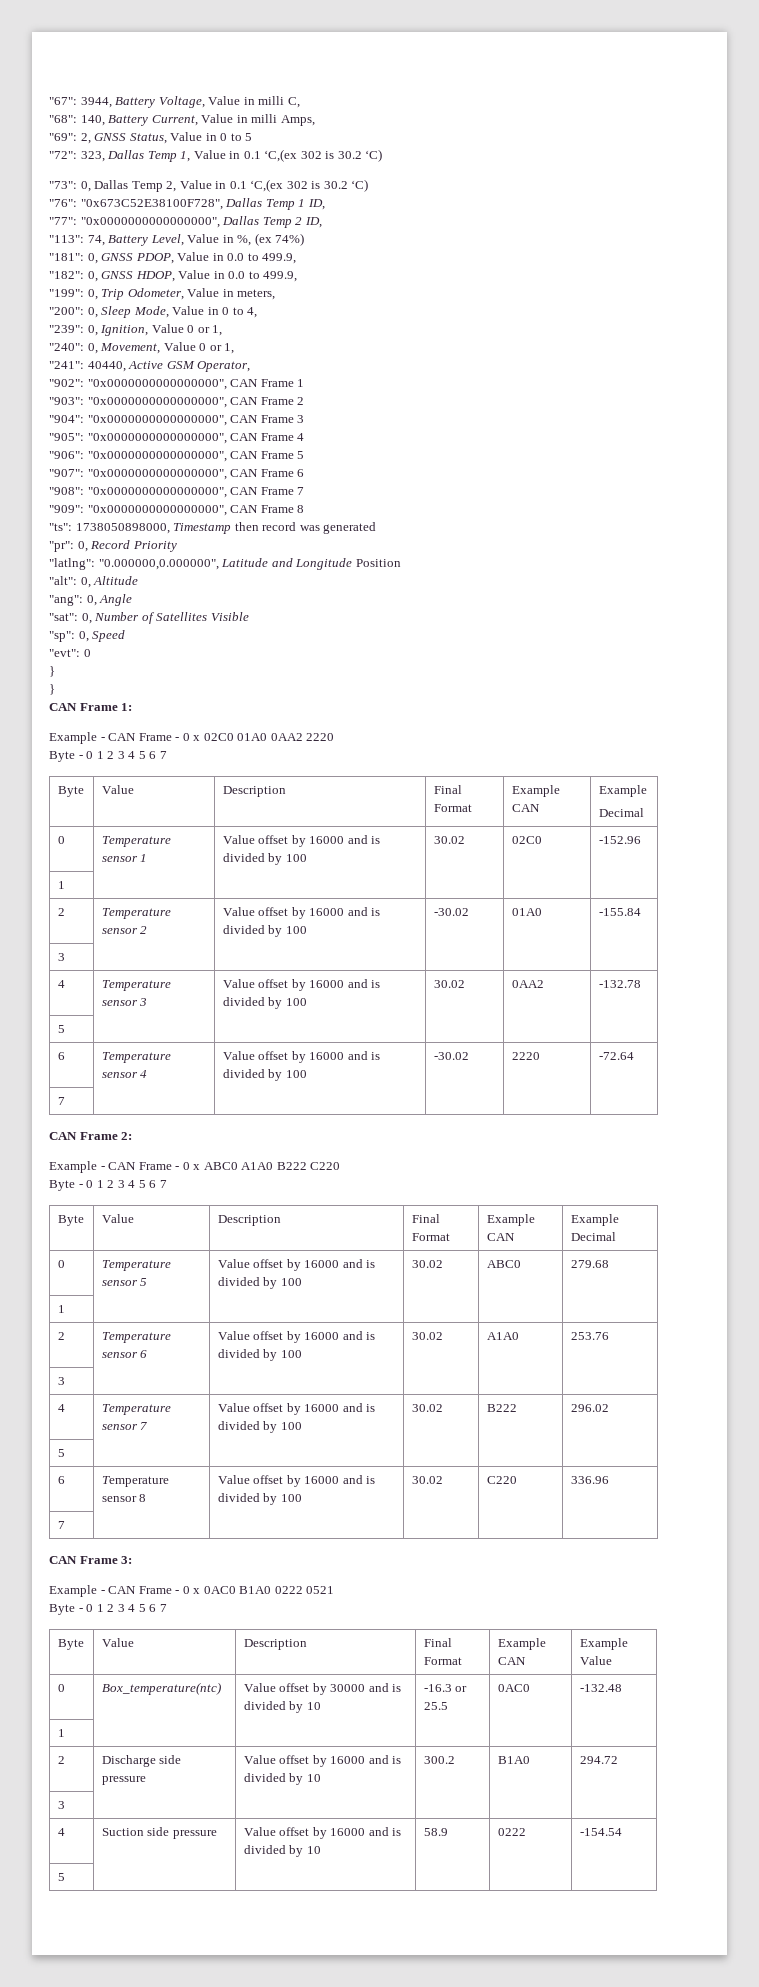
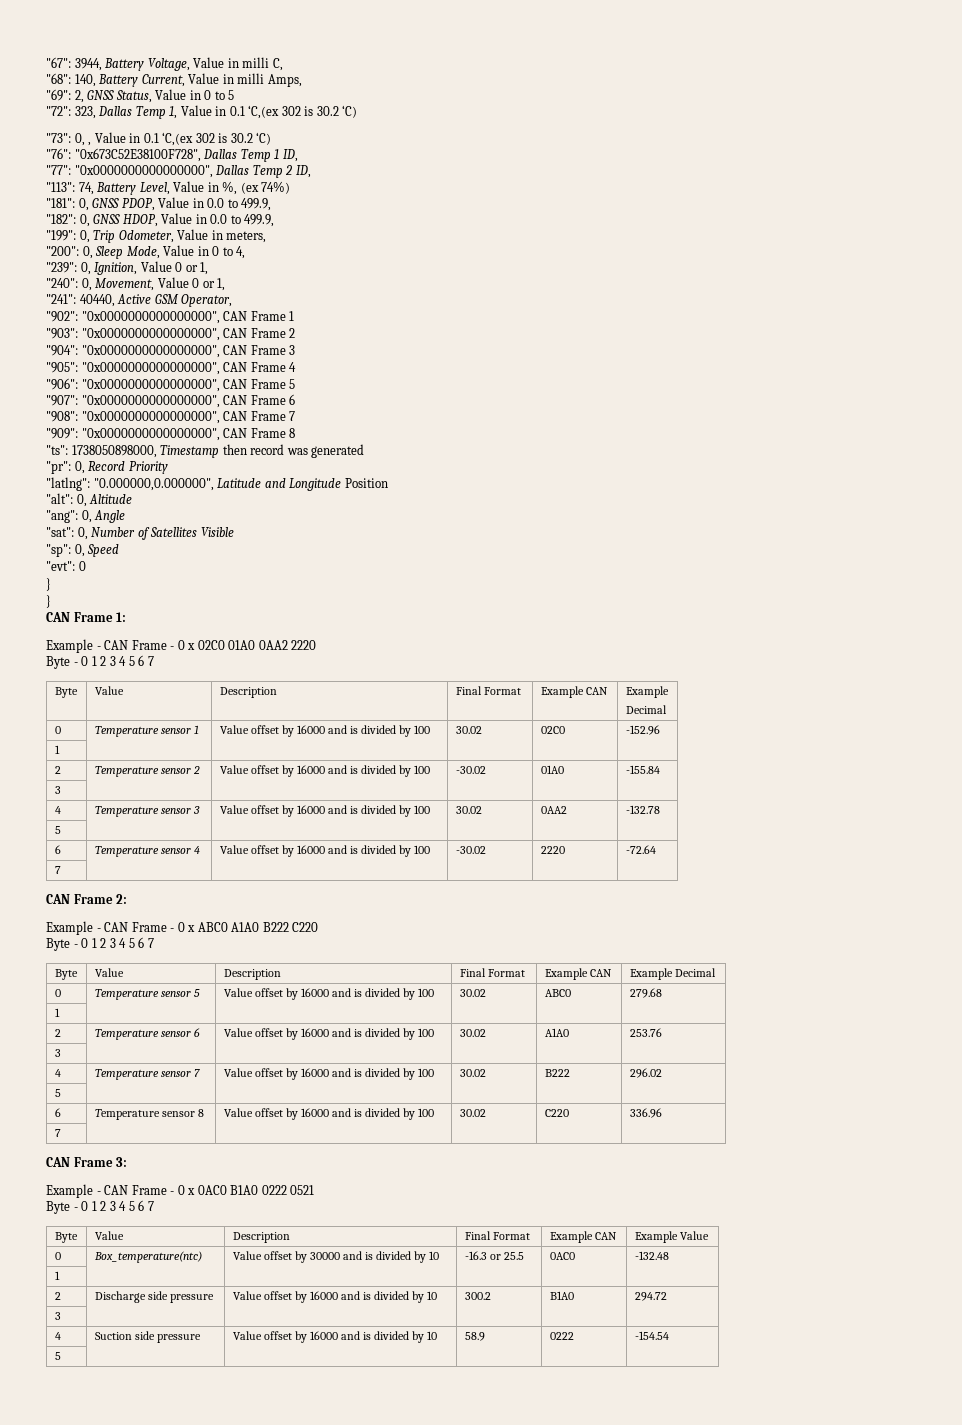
- "73": 0, Dallas Temp 2, Value in 0.1 ‘C,(ex 302 is 30.2 ‘C)
+ "73": 0, , Value in 0.1 ‘C,(ex 302 is 30.2 ‘C)

